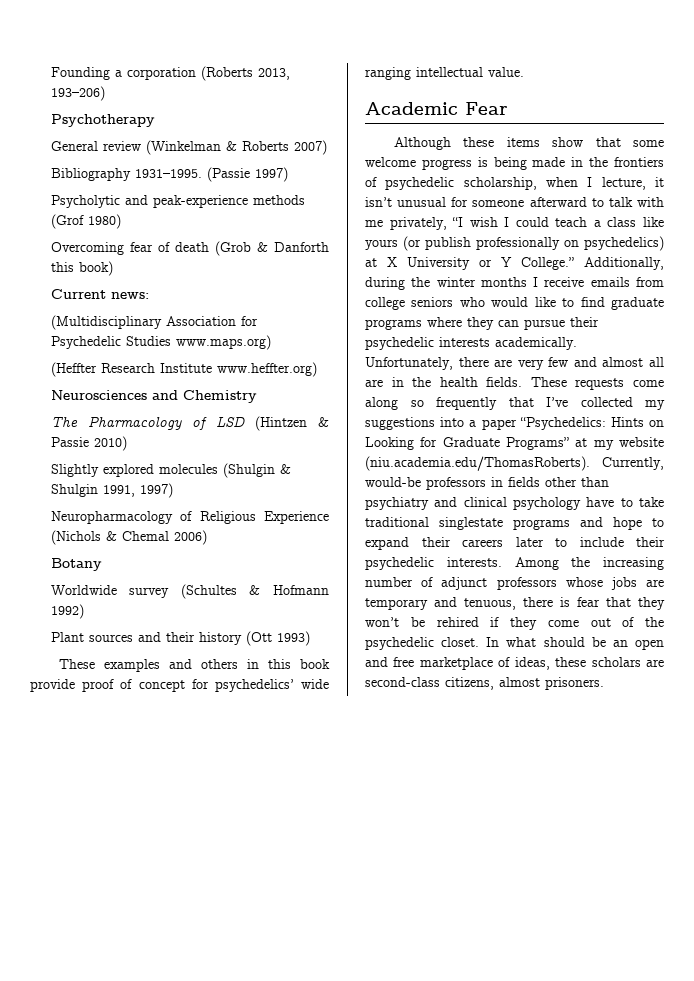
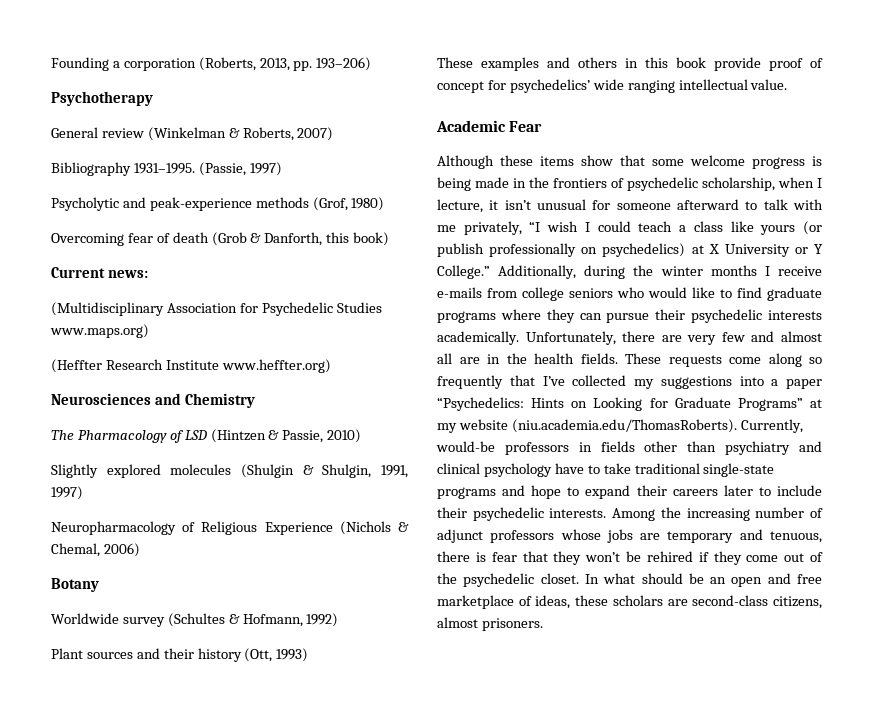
- Founding a corporation (Roberts 2013, 193–206)
+ Founding a corporation (Roberts, 2013, pp. 193–206)
- General review (Winkelman & Roberts 2007)
+ General review (Winkelman & Roberts, 2007)
- (Passie 1997)
+ (Passie, 1997)
- Psycholytic and peak-experience methods (Grof 1980)
+ Psycholytic and peak-experience methods (Grof, 1980)
- Overcoming fear of death (Grob & Danforth this book)
+ Overcoming fear of death (Grob & Danforth, this book)
- The Pharmacology of LSD (Hintzen & Passie 2010)
+ The Pharmacology of LSD (Hintzen & Passie, 2010)
- Slightly explored molecules (Shulgin & Shulgin 1991, 1997)
+ Slightly explored molecules (Shulgin & Shulgin, 1991, 1997)
- Neuropharmacology of Religious Experience (Nichols & Chemal 2006)
+ Neuropharmacology of Religious Experience (Nichols & Chemal, 2006)
- Worldwide survey (Schultes & Hofmann 1992)
+ Worldwide survey (Schultes & Hofmann, 1992)
- Plant sources and their history (Ott 1993)
+ Plant sources and their history (Ott, 1993)
- Additionally, during the winter months I receive emails from college seniors who would like to find graduate programs where they can pursue their psychedelic interests academically.
+ Additionally, during the winter months I receive e-mails from college seniors who would like to find graduate programs where they can pursue their psychedelic interests academically.
- These requests come along so frequently that I’ve collected my suggestions into a paper “Psychedelics: Hints on Looking for Graduate Programs” at my website (niu.academia.edu/ThomasRoberts). Currently, would-be professors in fields other than psychiatry and clinical psychology have to take traditional singlestate programs and hope to expand their careers later to include their psychedelic interests.
+ These requests come along so frequently that I’ve collected my suggestions into a paper “Psychedelics: Hints on Looking for Graduate Programs” at my website (niu.academia.edu/ThomasRoberts). Currently, would-be professors in fields other than psychiatry and clinical psychology have to take traditional single-state programs and hope to expand their careers later to include their psychedelic interests.

